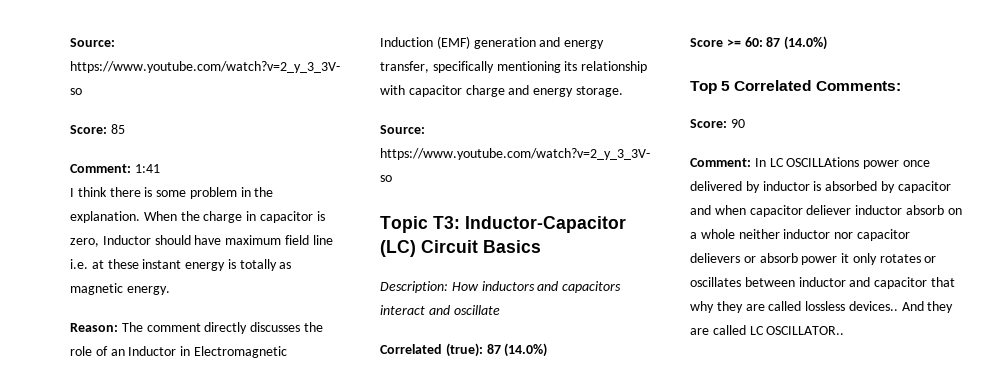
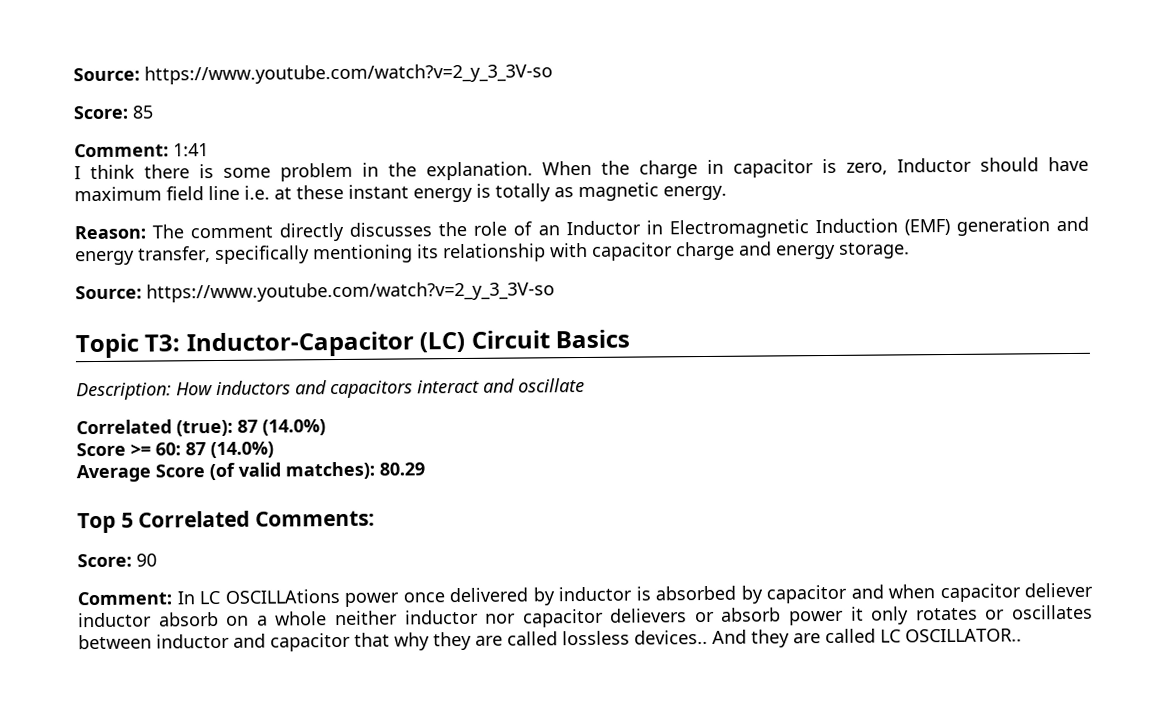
+ Average Score (of valid matches): 80.29

